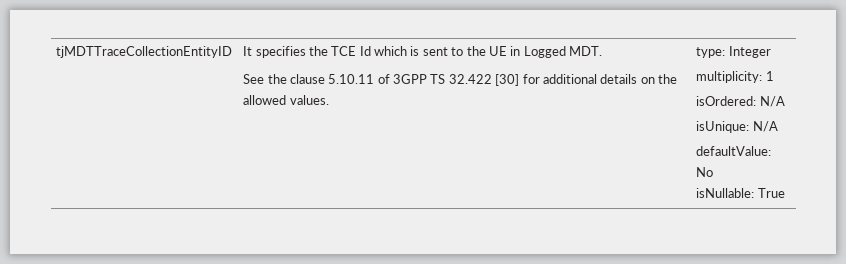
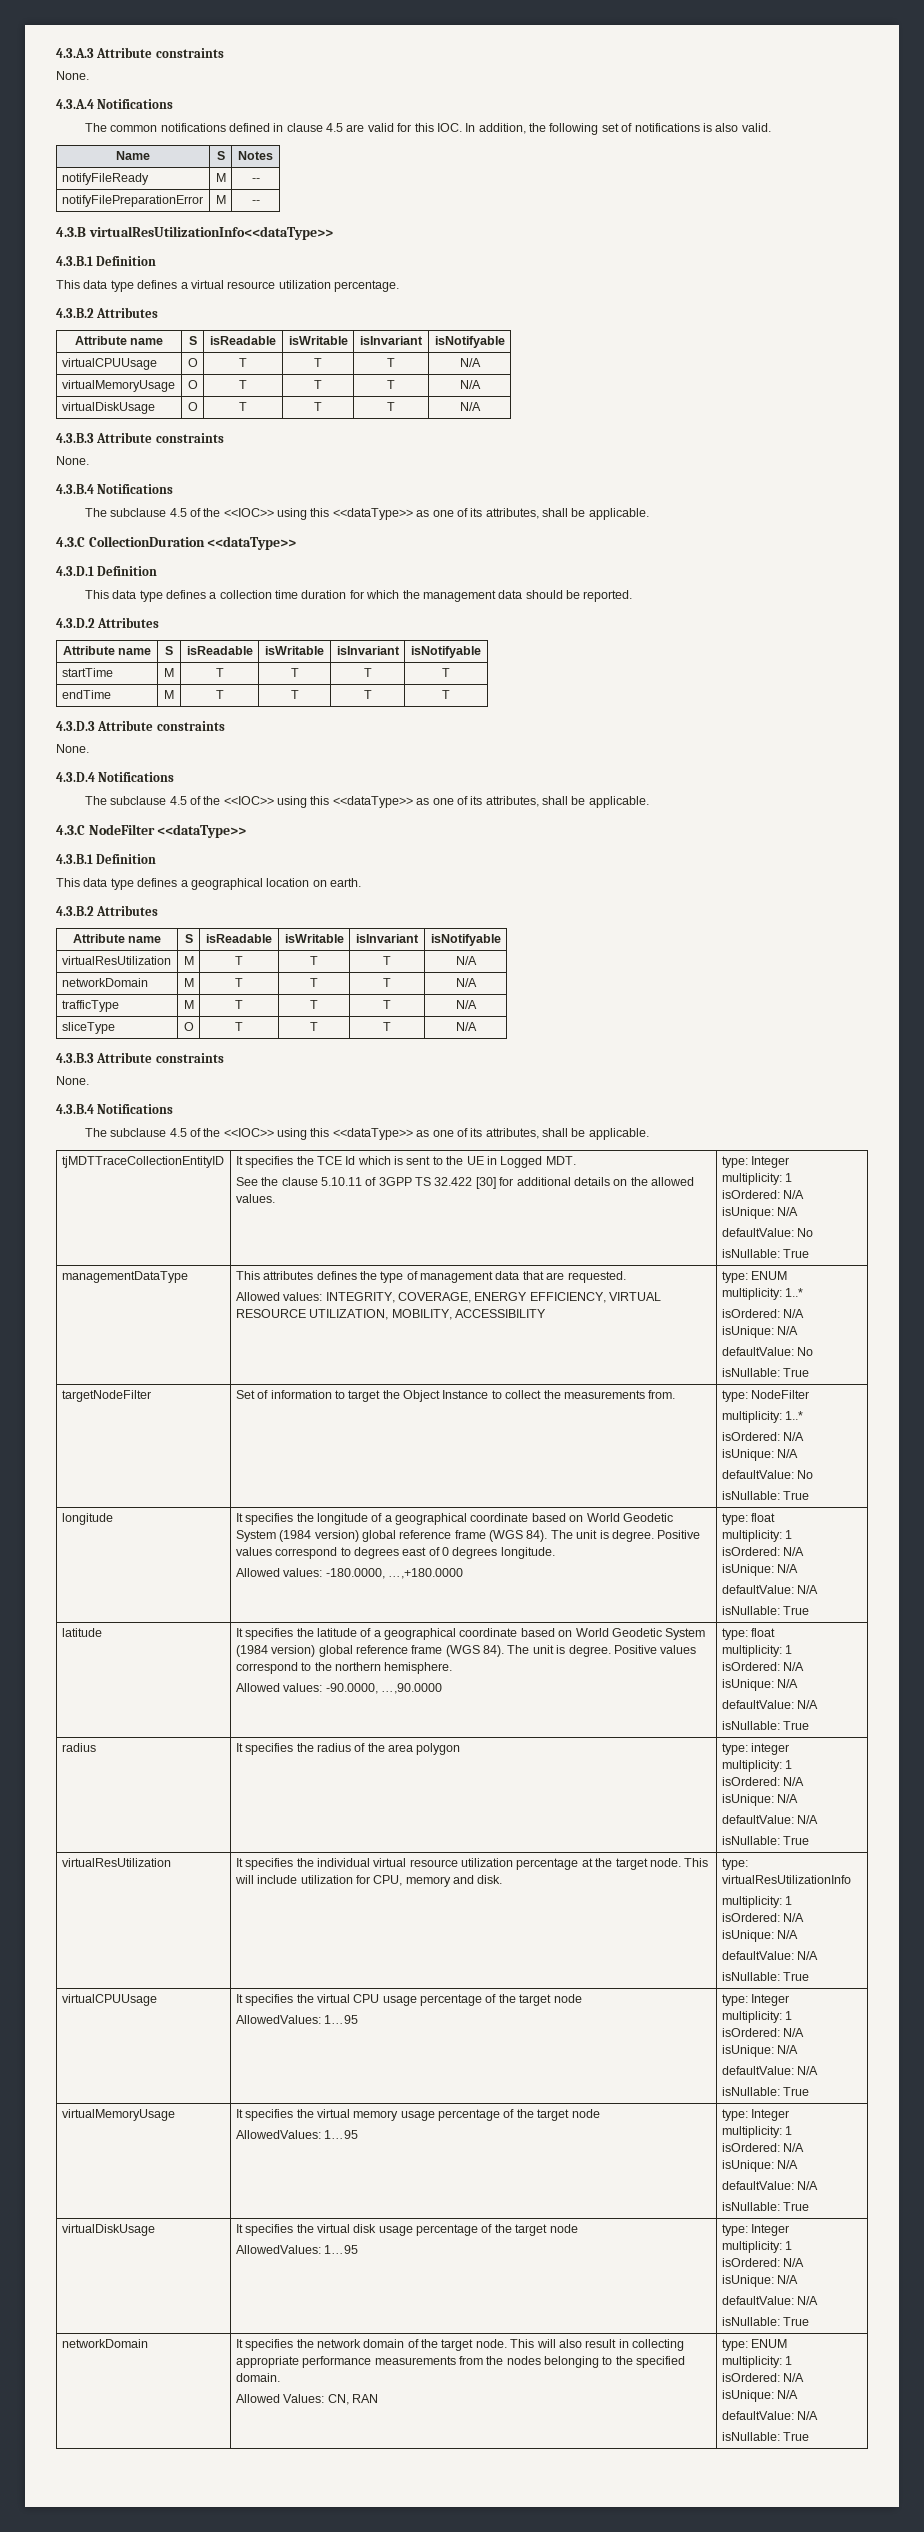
+ 4.3.A.3 Attribute constraints
+ None.
+ 4.3.A.4 Notifications
+ The common notifications defined in clause 4.5 are valid for this IOC. In addition, the following set of notifications is also valid.
+ Name | S | Notes
+ notifyFileReady | M | --
+ notifyFilePreparationError | M | --
+ 4.3.B virtualResUtilizationInfo<<dataType>>
+ 4.3.B.1 Definition
+ This data type defines a virtual resource utilization percentage.
+ 4.3.B.2 Attributes
+ Attribute name | S | isReadable | isWritable | isInvariant | isNotifyable
+ virtualCPUUsage | O | T | T | T | N/A
+ virtualMemoryUsage | O | T | T | T | N/A
+ virtualDiskUsage | O | T | T | T | N/A
+ 4.3.B.3 Attribute constraints
+ None.
+ 4.3.B.4 Notifications
+ The subclause 4.5 of the <<IOC>> using this <<dataType>> as one of its attributes, shall be applicable.
+ 4.3.C CollectionDuration <<dataType>>
+ 4.3.D.1 Definition
+ This data type defines a collection time duration for which the management data should be reported.
+ 4.3.D.2 Attributes
+ Attribute name | S | isReadable | isWritable | isInvariant | isNotifyable
+ startTime | M | T | T | T | T
+ endTime | M | T | T | T | T
+ 4.3.D.3 Attribute constraints
+ None.
+ 4.3.D.4 Notifications
+ The subclause 4.5 of the <<IOC>> using this <<dataType>> as one of its attributes, shall be applicable.
+ 4.3.C NodeFilter <<dataType>>
+ 4.3.B.1 Definition
+ This data type defines a geographical location on earth.
+ 4.3.B.2 Attributes
+ Attribute name | S | isReadable | isWritable | isInvariant | isNotifyable
+ virtualResUtilization | M | T | T | T | N/A
+ networkDomain | M | T | T | T | N/A
+ trafficType | M | T | T | T | N/A
+ sliceType | O | T | T | T | N/A
+ 4.3.B.3 Attribute constraints
+ None.
+ 4.3.B.4 Notifications
+ The subclause 4.5 of the <<IOC>> using this <<dataType>> as one of its attributes, shall be applicable.
+ managementDataType | This attributes defines the type of management data that are requested.
+ Allowed values: INTEGRITY, COVERAGE, ENERGY EFFICIENCY, VIRTUAL RESOURCE UTILIZATION, MOBILITY, ACCESSIBILITY | type: ENUM
+ multiplicity: 1..*
+ isOrdered: N/A
+ isUnique: N/A
+ defaultValue: No
+ isNullable: True
+ targetNodeFilter | Set of information to target the Object Instance to collect the measurements from. | type: NodeFilter
+ multiplicity: 1..*
+ isOrdered: N/A
+ isUnique: N/A
+ defaultValue: No
+ isNullable: True
+ longitude | It specifies the longitude of a geographical coordinate based on World Geodetic System (1984 version) global reference frame (WGS 84). The unit is degree. Positive values correspond to degrees east of 0 degrees longitude.
+ Allowed values: -180.0000, …,+180.0000 | type: float
+ multiplicity: 1
+ isOrdered: N/A
+ isUnique: N/A
+ defaultValue: N/A
+ isNullable: True
+ latitude | It specifies the latitude of a geographical coordinate based on World Geodetic System (1984 version) global reference frame (WGS 84). The unit is degree. Positive values correspond to the northern hemisphere.
+ Allowed values: -90.0000, …,90.0000 | type: float
+ multiplicity: 1
+ isOrdered: N/A
+ isUnique: N/A
+ defaultValue: N/A
+ isNullable: True
+ radius | It specifies the radius of the area polygon | type: integer
+ multiplicity: 1
+ isOrdered: N/A
+ isUnique: N/A
+ defaultValue: N/A
+ isNullable: True
+ virtualResUtilization | It specifies the individual virtual resource utilization percentage at the target node. This will include utilization for CPU, memory and disk. | type: virtualResUtilizationInfo
+ multiplicity: 1
+ isOrdered: N/A
+ isUnique: N/A
+ defaultValue: N/A
+ isNullable: True
+ virtualCPUUsage | It specifies the virtual CPU usage percentage of the target node
+ AllowedValues: 1…95 | type: Integer
+ multiplicity: 1
+ isOrdered: N/A
+ isUnique: N/A
+ defaultValue: N/A
+ isNullable: True
+ virtualMemoryUsage | It specifies the virtual memory usage percentage of the target node
+ AllowedValues: 1…95 | type: Integer
+ multiplicity: 1
+ isOrdered: N/A
+ isUnique: N/A
+ defaultValue: N/A
+ isNullable: True
+ virtualDiskUsage | It specifies the virtual disk usage percentage of the target node
+ AllowedValues: 1…95 | type: Integer
+ multiplicity: 1
+ isOrdered: N/A
+ isUnique: N/A
+ defaultValue: N/A
+ isNullable: True
+ networkDomain | It specifies the network domain of the target node. This will also result in collecting appropriate performance measurements from the nodes belonging to the specified domain.
+ Allowed Values: CN, RAN | type: ENUM
+ multiplicity: 1
+ isOrdered: N/A
+ isUnique: N/A
+ defaultValue: N/A
+ isNullable: True

